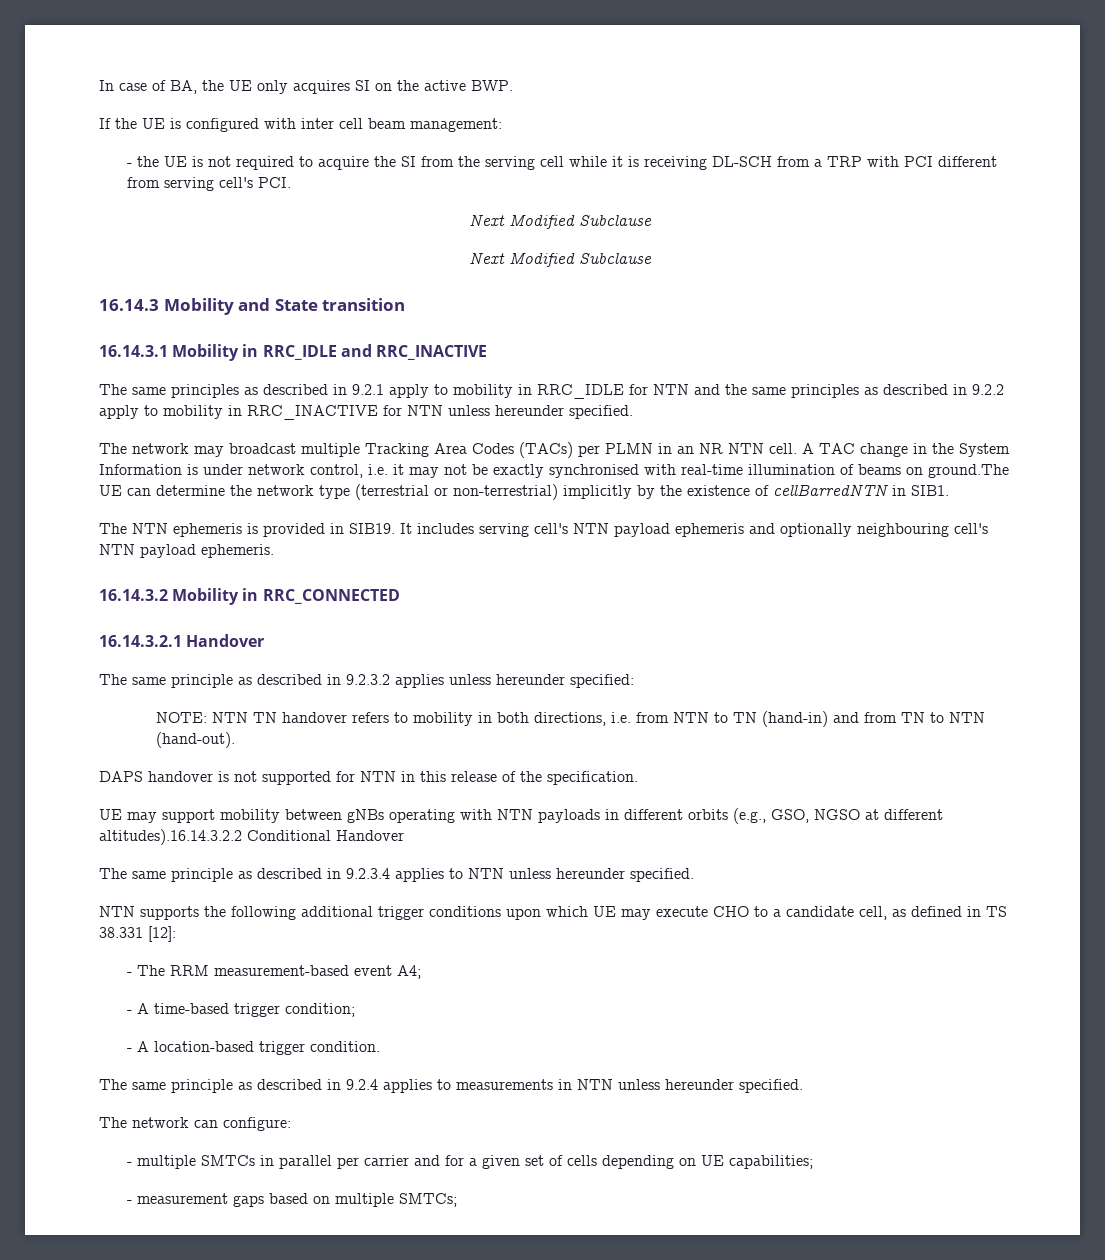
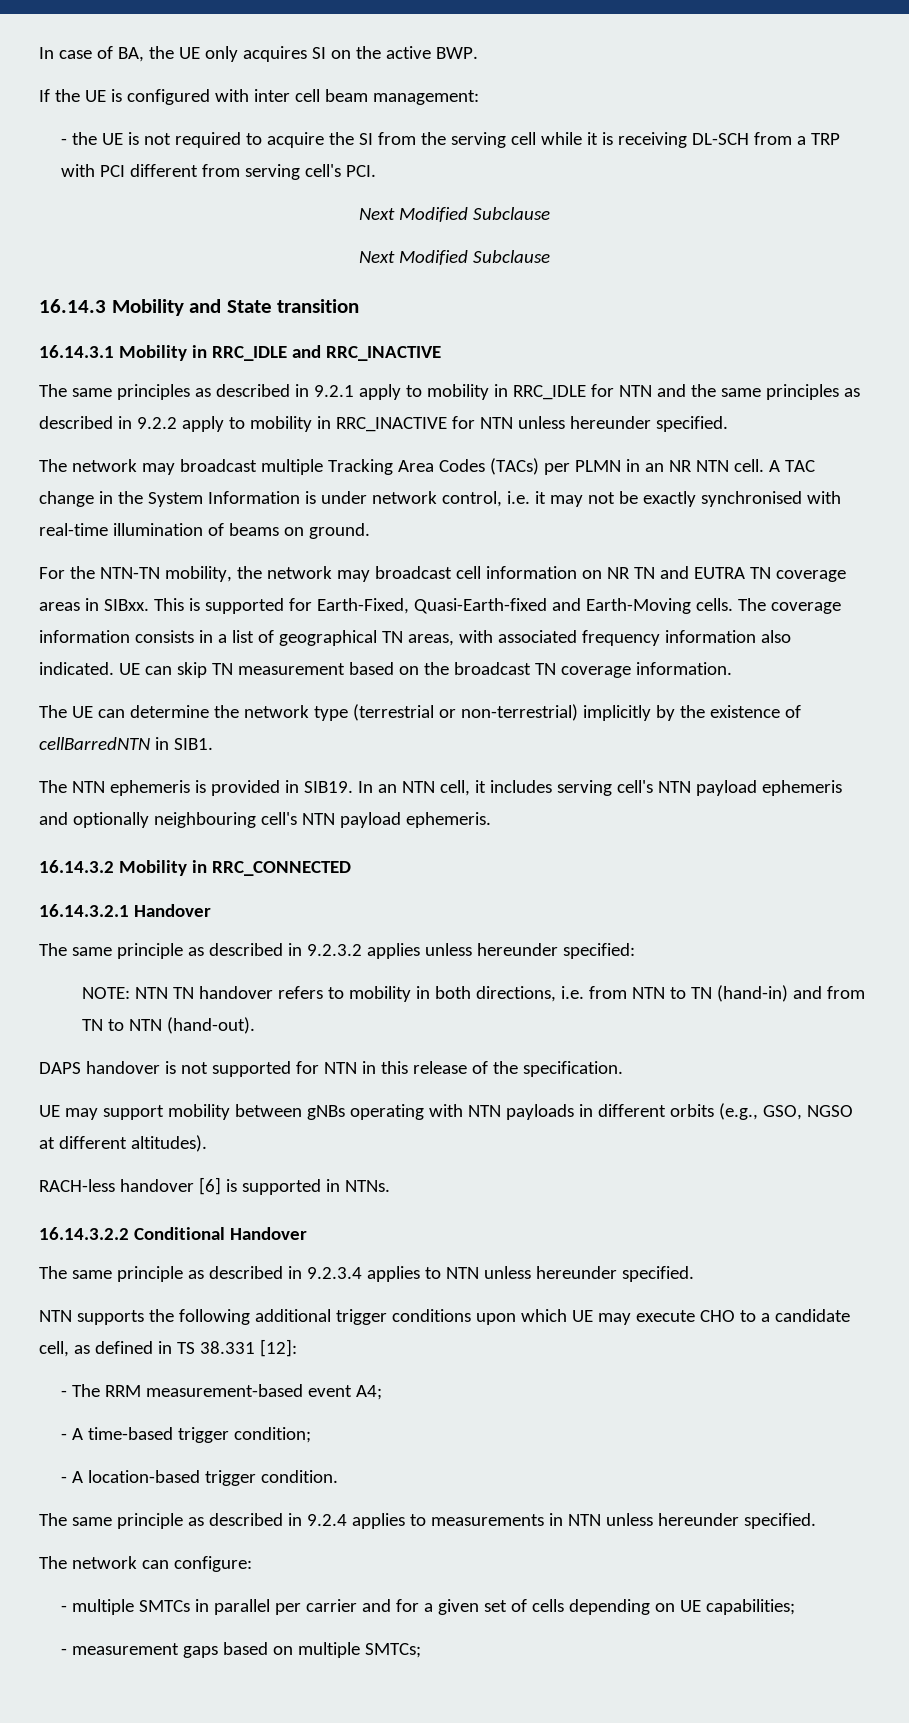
- A TAC change in the System Information is under network control, i.e. it may not be exactly synchronised with real-time illumination of beams on ground.The UE can determine the network type (terrestrial or non-terrestrial) implicitly by the existence of cellBarredNTN in SIB1.
+ A TAC change in the System Information is under network control, i.e. it may not be exactly synchronised with real-time illumination of beams on ground.
+ For the NTN-TN mobility, the network may broadcast cell information on NR TN and EUTRA TN coverage areas in SIBxx. This is supported for Earth-Fixed, Quasi-Earth-fixed and Earth-Moving cells. The coverage information consists in a list of geographical TN areas, with associated frequency information also indicated. UE can skip TN measurement based on the broadcast TN coverage information.
+ The UE can determine the network type (terrestrial or non-terrestrial) implicitly by the existence of cellBarredNTN in SIB1.
- It includes serving cell's NTN payload ephemeris and optionally neighbouring cell's NTN payload ephemeris.
+ In an NTN cell, it includes serving cell's NTN payload ephemeris and optionally neighbouring cell's NTN payload ephemeris.
- UE may support mobility between gNBs operating with NTN payloads in different orbits (e.g., GSO, NGSO at different altitudes).16.14.3.2.2 Conditional Handover
+ UE may support mobility between gNBs operating with NTN payloads in different orbits (e.g., GSO, NGSO at different altitudes).
+ RACH-less handover [6] is supported in NTNs.
+ 16.14.3.2.2 Conditional Handover

